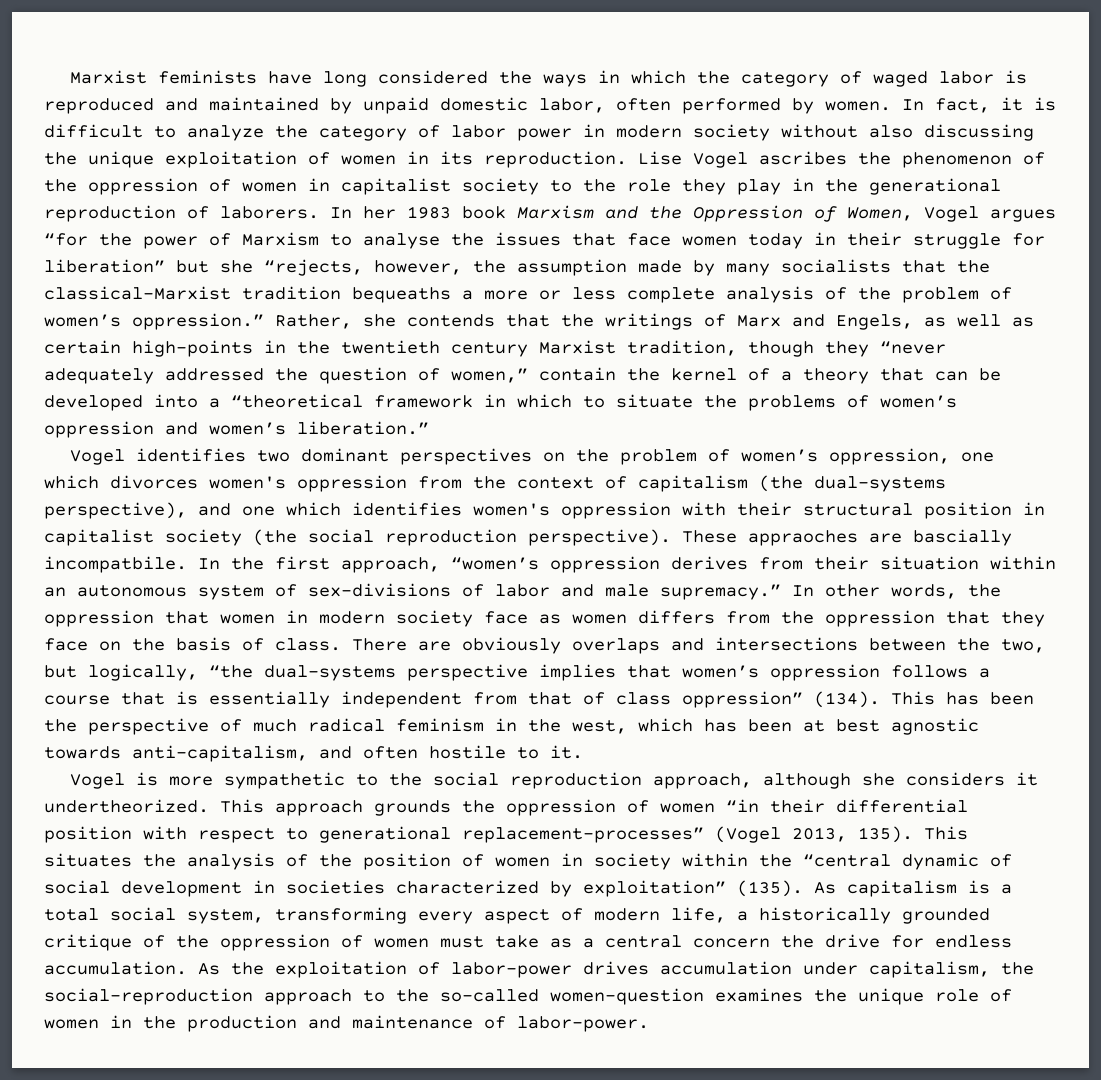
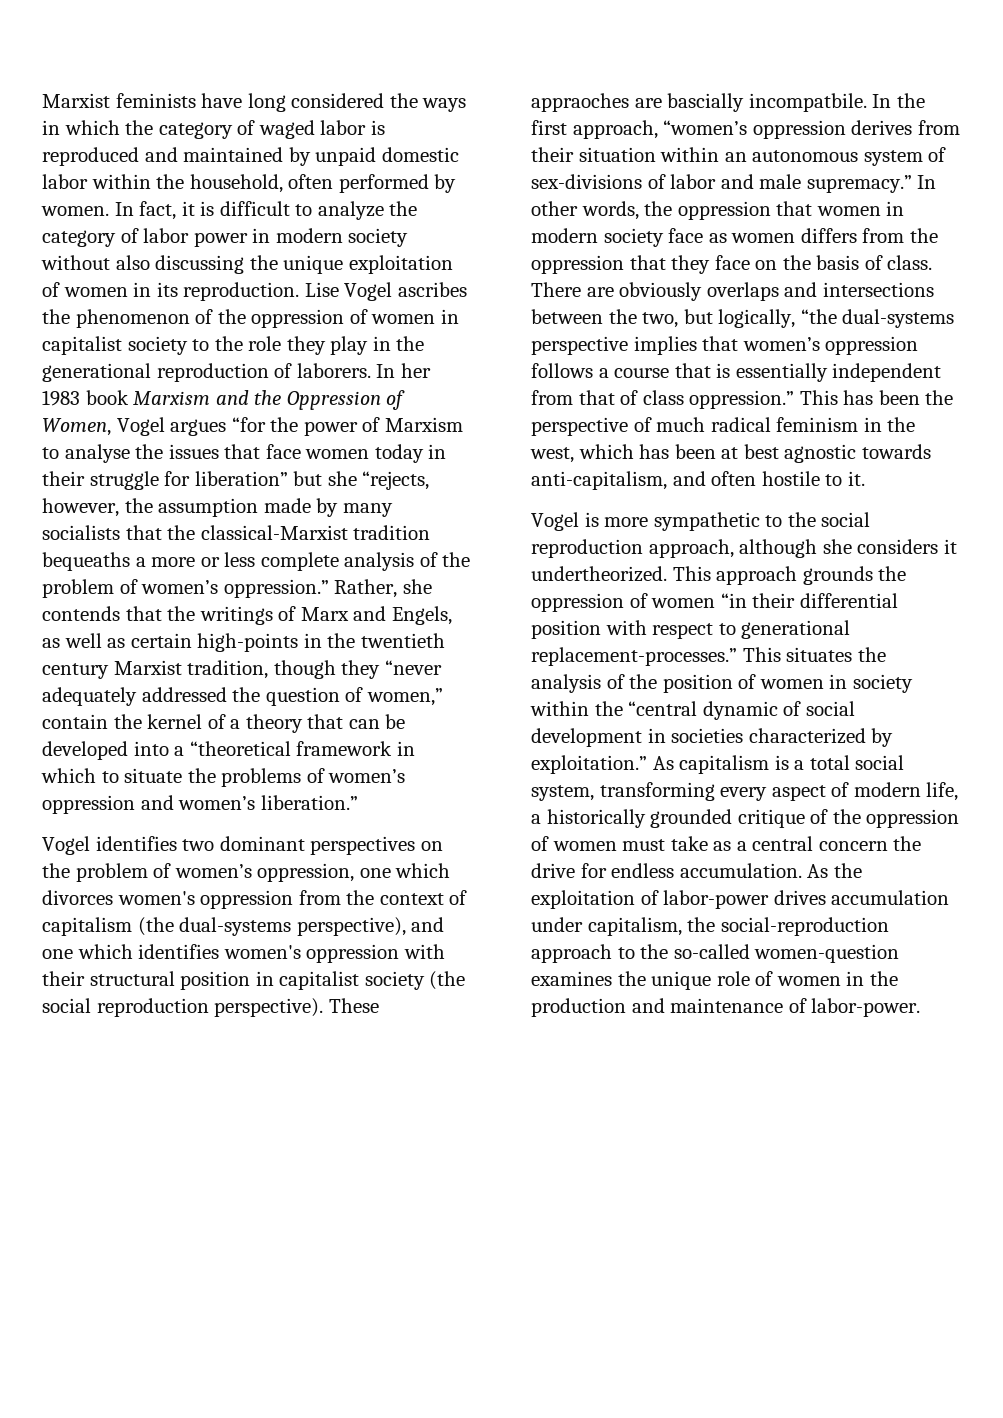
- Marxist feminists have long considered the ways in which the category of waged labor is reproduced and maintained by unpaid domestic labor, often performed by women.
+ Marxist feminists have long considered the ways in which the category of waged labor is reproduced and maintained by unpaid domestic labor within the household, often performed by women.
- There are obviously overlaps and intersections between the two, but logically, “the dual-systems perspective implies that women’s oppression follows a course that is essentially independent from that of class oppression” (134).
+ There are obviously overlaps and intersections between the two, but logically, “the dual-systems perspective implies that women’s oppression follows a course that is essentially independent from that of class oppression.”
- This approach grounds the oppression of women “in their differential position with respect to generational replacement-processes” (Vogel 2013, 135).
+ This approach grounds the oppression of women “in their differential position with respect to generational replacement-processes.”
- This situates the analysis of the position of women in society within the “central dynamic of social development in societies characterized by exploitation” (135).
+ This situates the analysis of the position of women in society within the “central dynamic of social development in societies characterized by exploitation.”

